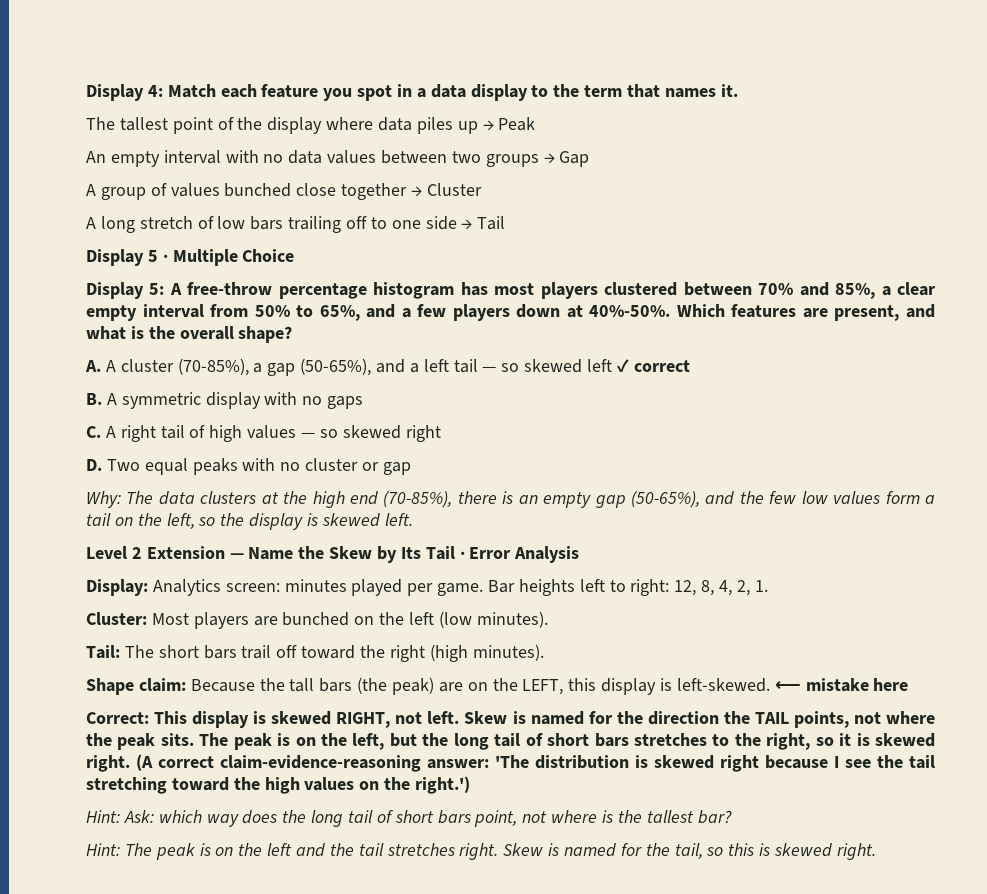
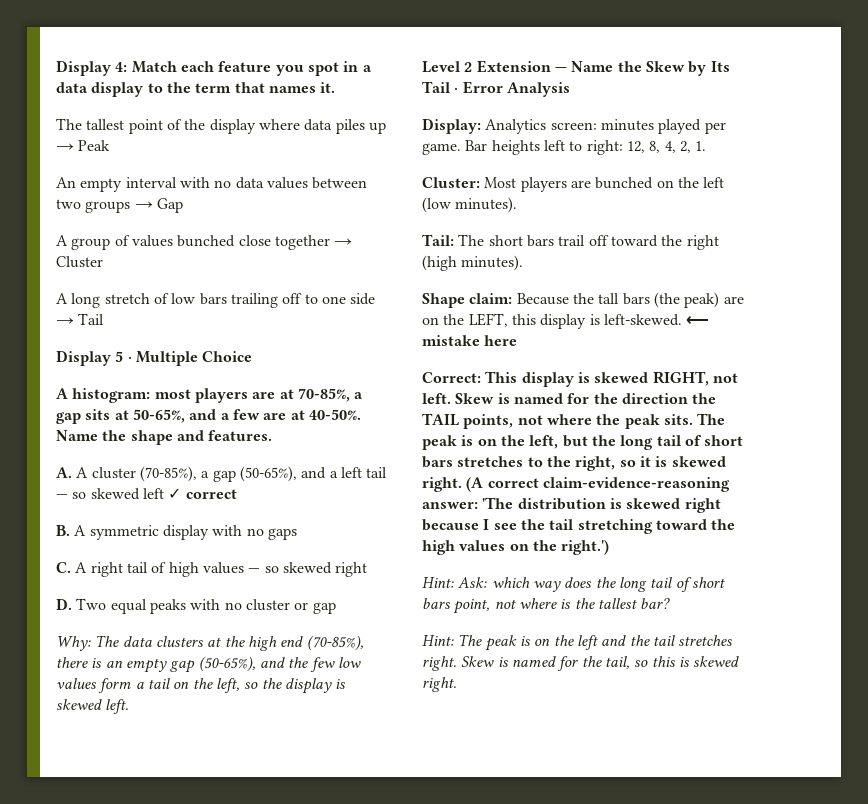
- Display 5: A free-throw percentage histogram has most players clustered between 70% and 85%, a clear empty interval from 50% to 65%, and a few players down at 40%-50%. Which features are present, and what is the overall shape?
+ A histogram: most players are at 70-85%, a gap sits at 50-65%, and a few are at 40-50%. Name the shape and features.

